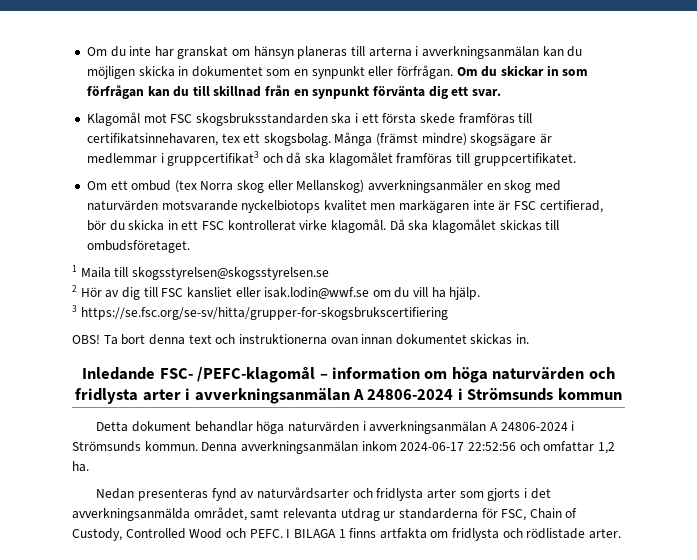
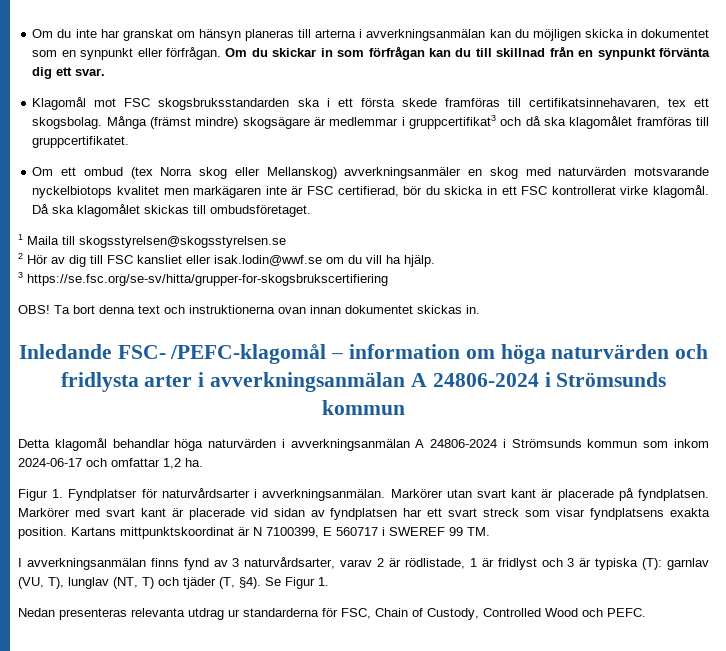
- Detta dokument behandlar höga naturvärden i avverkningsanmälan A 24806-2024 i Strömsunds kommun. Denna avverkningsanmälan inkom 2024-06-17 22:52:56 och omfattar 1,2 ha.
+ Detta klagomål behandlar höga naturvärden i avverkningsanmälan A 24806-2024 i Strömsunds kommun som inkom 2024-06-17 och omfattar 1,2 ha.
- Nedan presenteras fynd av naturvårdsarter och fridlysta arter som gjorts i det avverkningsanmälda området, samt relevanta utdrag ur standarderna för FSC, Chain of Custody, Controlled Wood och PEFC. I BILAGA 1 finns artfakta om fridlysta och rödlistade arter.
+ Figur 1. Fyndplatser för naturvårdsarter i avverkningsanmälan. Markörer utan svart kant är placerade på fyndplatsen. Markörer med svart kant är placerade vid sidan av fyndplatsen har ett svart streck som visar fyndplatsens exakta position. Kartans mittpunktskoordinat är N 7100399, E 560717 i SWEREF 99 TM.
+ I avverkningsanmälan finns fynd av 3 naturvårdsarter, varav 2 är rödlistade, 1 är fridlyst och 3 är typiska (T): garnlav (VU, T), lunglav (NT, T) och tjäder (T, §4). Se Figur 1.
+ Nedan presenteras relevanta utdrag ur standarderna för FSC, Chain of Custody, Controlled Wood och PEFC.

